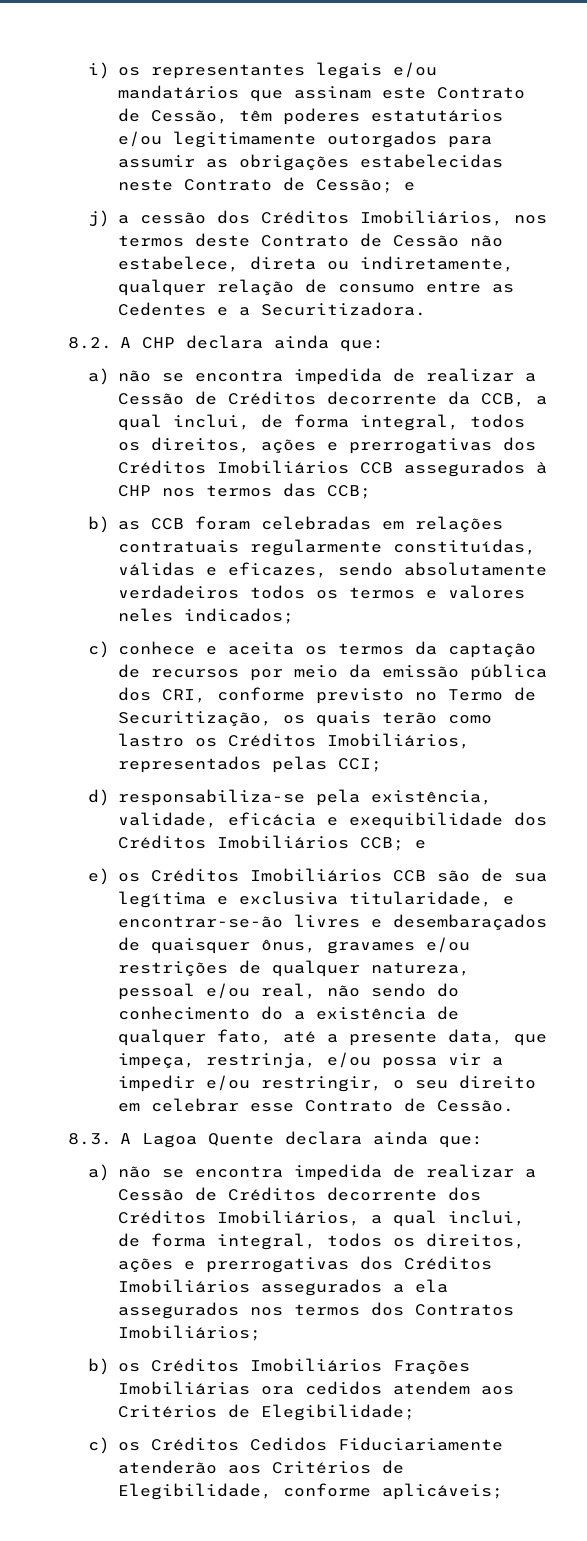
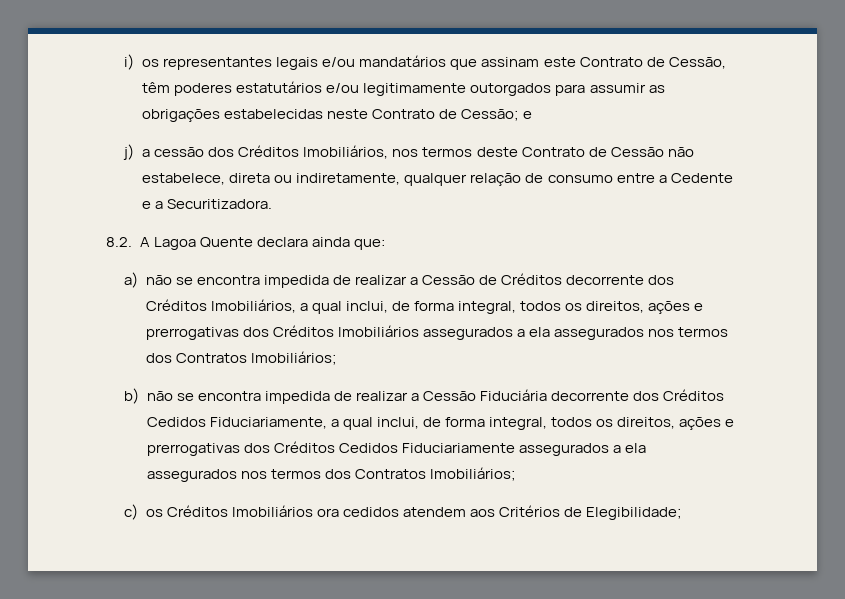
- j) a cessão dos Créditos Imobiliários, nos termos deste Contrato de Cessão não estabelece, direta ou indiretamente, qualquer relação de consumo entre as Cedentes e a Securitizadora.
+ j) a cessão dos Créditos Imobiliários, nos termos deste Contrato de Cessão não estabelece, direta ou indiretamente, qualquer relação de consumo entre a Cedente e a Securitizadora.
- 8.2. A CHP declara ainda que:
- a) não se encontra impedida de realizar a Cessão de Créditos decorrente da CCB, a qual inclui, de forma integral, todos os direitos, ações e prerrogativas dos Créditos Imobiliários CCB assegurados à CHP nos termos das CCB;
- b) as CCB foram celebradas em relações contratuais regularmente constituídas, válidas e eficazes, sendo absolutamente verdadeiros todos os termos e valores neles indicados;
- c) conhece e aceita os termos da captação de recursos por meio da emissão pública dos CRI, conforme previsto no Termo de Securitização, os quais terão como lastro os Créditos Imobiliários, representados pelas CCI;
- d) responsabiliza-se pela existência, validade, eficácia e exequibilidade dos Créditos Imobiliários CCB; e
- e) os Créditos Imobiliários CCB são de sua legítima e exclusiva titularidade, e encontrar-se-ão livres e desembaraçados de quaisquer ônus, gravames e/ou restrições de qualquer natureza, pessoal e/ou real, não sendo do conhecimento do a existência de qualquer fato, até a presente data, que impeça, restrinja, e/ou possa vir a impedir e/ou restringir, o seu direito em celebrar esse Contrato de Cessão.
- 8.3. A Lagoa Quente declara ainda que:
+ 8.2. A Lagoa Quente declara ainda que:
- b) os Créditos Imobiliários Frações Imobiliárias ora cedidos atendem aos Critérios de Elegibilidade;
+ b) não se encontra impedida de realizar a Cessão Fiduciária decorrente dos Créditos Cedidos Fiduciariamente, a qual inclui, de forma integral, todos os direitos, ações e prerrogativas dos Créditos Cedidos Fiduciariamente assegurados a ela assegurados nos termos dos Contratos Imobiliários;
+ c) os Créditos Imobiliários ora cedidos atendem aos Critérios de Elegibilidade;
- c) os Créditos Cedidos Fiduciariamente atenderão aos Critérios de Elegibilidade, conforme aplicáveis;

